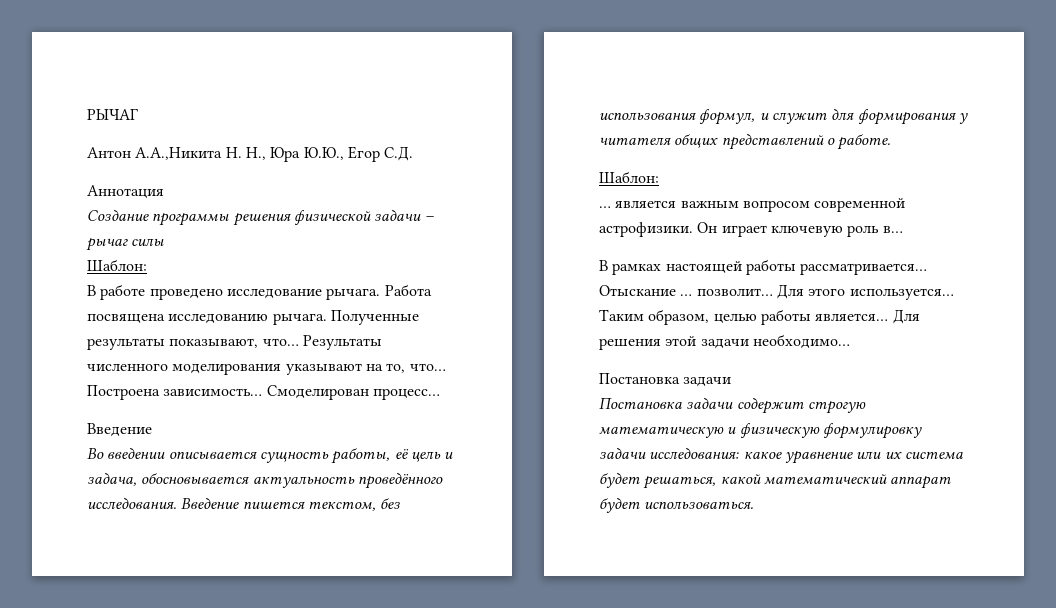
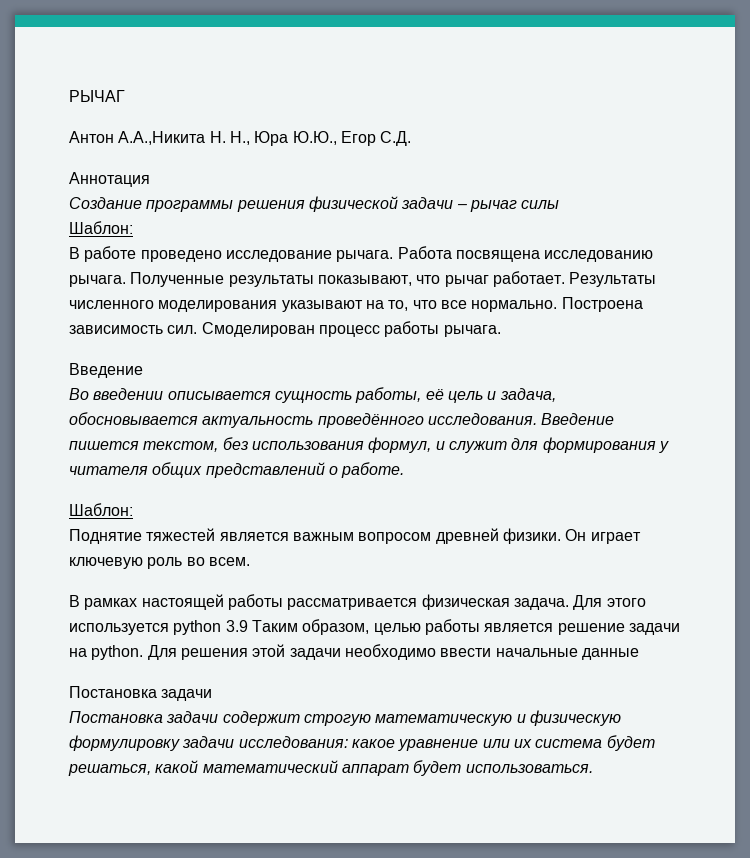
- Полученные результаты показывают, что…
+ Полученные результаты показывают, что рычаг работает.
- Результаты численного моделирования указывают на то, что… Построена зависимость… Смоделирован процесс…
+ Результаты численного моделирования указывают на то, что все нормально. Построена зависимость сил. Смоделирован процесс работы рычага.
- … является важным вопросом современной астрофизики.
+ Поднятие тяжестей является важным вопросом древней физики.
- Он играет ключевую роль в…
+ Он играет ключевую роль во всем.
- В рамках настоящей работы рассматривается… Отыскание … позволит… Для этого используется… Таким образом, целью работы является… Для решения этой задачи необходимо…
+ В рамках настоящей работы рассматривается физическая задача. Для этого используется python 3.9 Таким образом, целью работы является решение задачи на python. Для решения этой задачи необходимо ввести начальные данные

